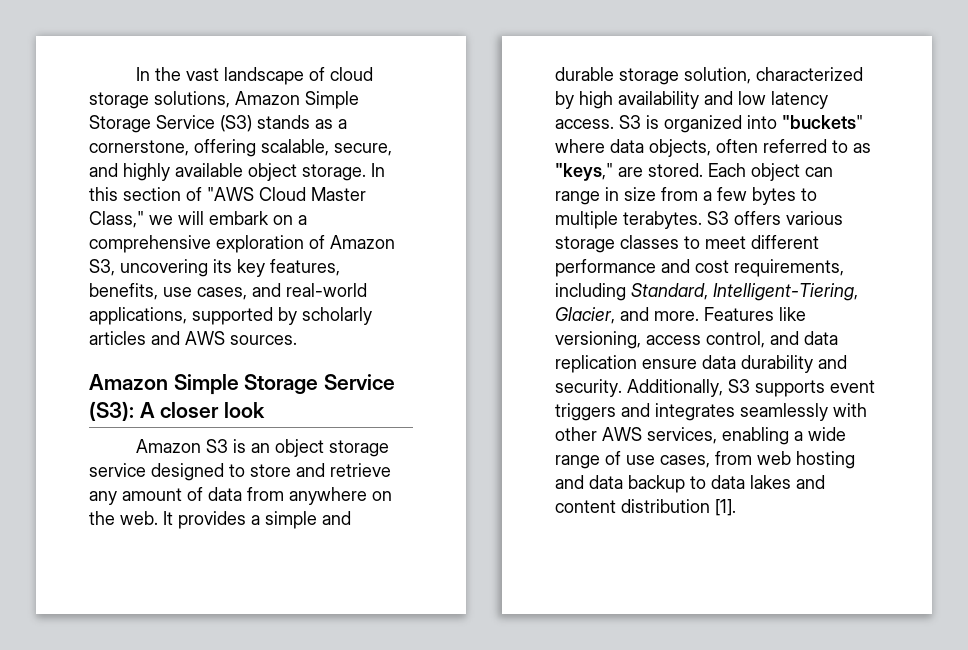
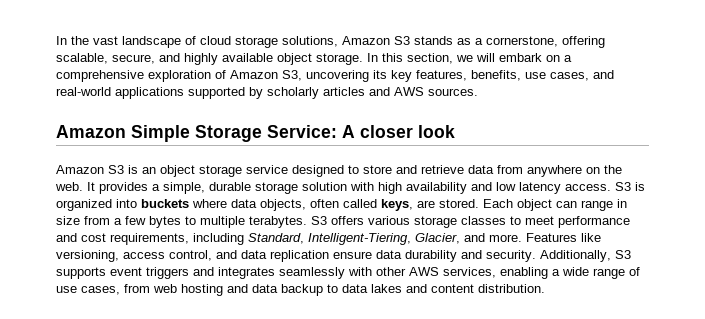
- In the vast landscape of cloud storage solutions, Amazon Simple Storage Service (S3) stands as a cornerstone, offering scalable, secure, and highly available object storage.
+ In the vast landscape of cloud storage solutions, Amazon S3 stands as a cornerstone, offering scalable, secure, and highly available object storage.
- In this section of "AWS Cloud Master Class," we will embark on a comprehensive exploration of Amazon S3, uncovering its key features, benefits, use cases, and real-world applications, supported by scholarly articles and AWS sources.
+ In this section, we will embark on a comprehensive exploration of Amazon S3, uncovering its key features, benefits, use cases, and real-world applications supported by scholarly articles and AWS sources.
- Amazon Simple Storage Service (S3): A closer look
+ Amazon Simple Storage Service: A closer look
- Amazon S3 is an object storage service designed to store and retrieve any amount of data from anywhere on the web.
+ Amazon S3 is an object storage service designed to store and retrieve data from anywhere on the web.
- It provides a simple and durable storage solution, characterized by high availability and low latency access.
+ It provides a simple, durable storage solution with high availability and low latency access.
- S3 is organized into "buckets" where data objects, often referred to as "keys," are stored.
+ S3 is organized into buckets where data objects, often called keys, are stored.
- S3 offers various storage classes to meet different performance and cost requirements, including Standard, Intelligent-Tiering, Glacier, and more.
+ S3 offers various storage classes to meet performance and cost requirements, including Standard, Intelligent-Tiering, Glacier, and more.
- Additionally, S3 supports event triggers and integrates seamlessly with other AWS services, enabling a wide range of use cases, from web hosting and data backup to data lakes and content distribution [1].
+ Additionally, S3 supports event triggers and integrates seamlessly with other AWS services, enabling a wide range of use cases, from web hosting and data backup to data lakes and content distribution.

